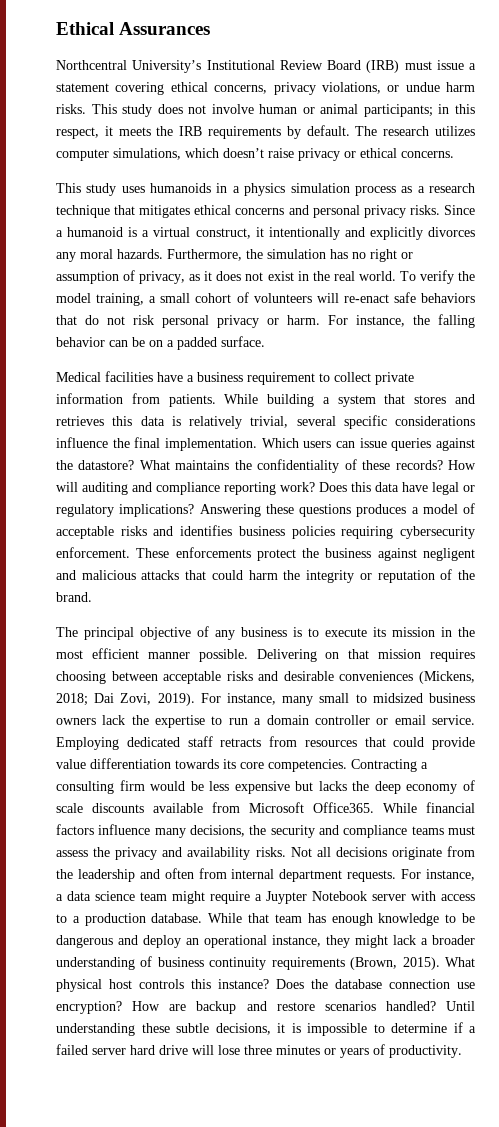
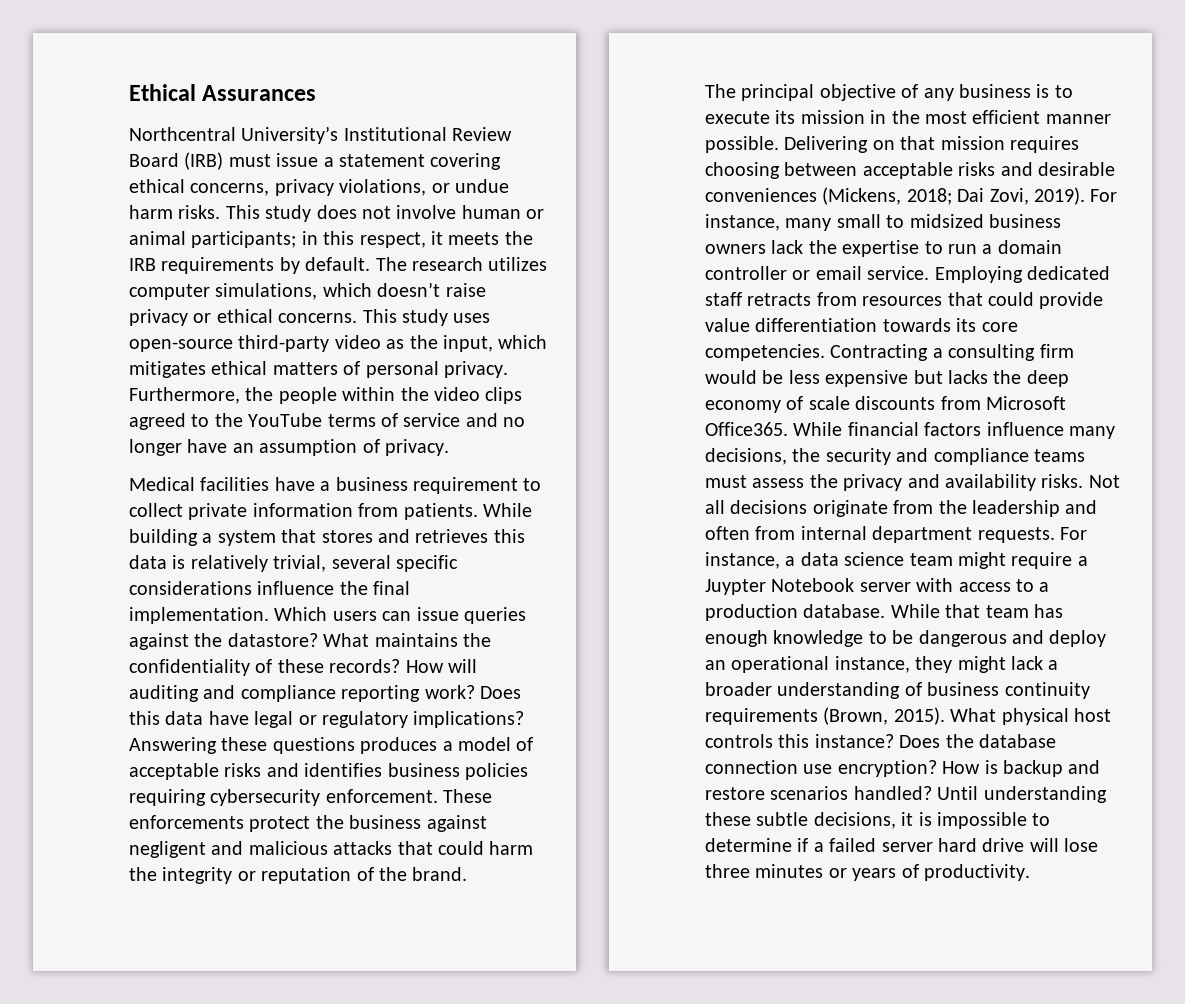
- The research utilizes computer simulations, which doesn’t raise privacy or ethical concerns.
- This study uses humanoids in a physics simulation process as a research technique that mitigates ethical concerns and personal privacy risks. Since a humanoid is a virtual construct, it intentionally and explicitly divorces any moral hazards. Furthermore, the simulation has no right or assumption of privacy, as it does not exist in the real world. To verify the model training, a small cohort of volunteers will re-enact safe behaviors that do not risk personal privacy or harm. For instance, the falling behavior can be on a padded surface.
+ The research utilizes computer simulations, which doesn’t raise privacy or ethical concerns. This study uses open-source third-party video as the input, which mitigates ethical matters of personal privacy. Furthermore, the people within the video clips agreed to the YouTube terms of service and no longer have an assumption of privacy.
- Contracting a consulting firm would be less expensive but lacks the deep economy of scale discounts available from Microsoft Office365.
+ Contracting a consulting firm would be less expensive but lacks the deep economy of scale discounts from Microsoft Office365.
- How are backup and restore scenarios handled?
+ How is backup and restore scenarios handled?

